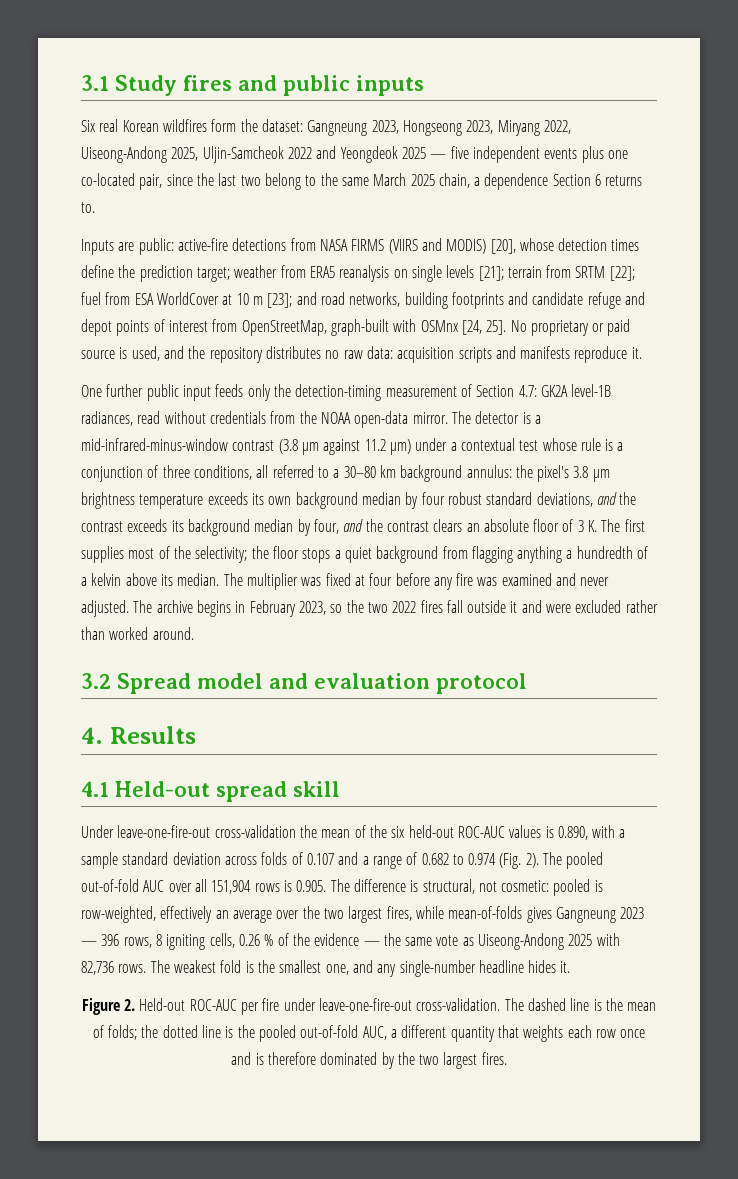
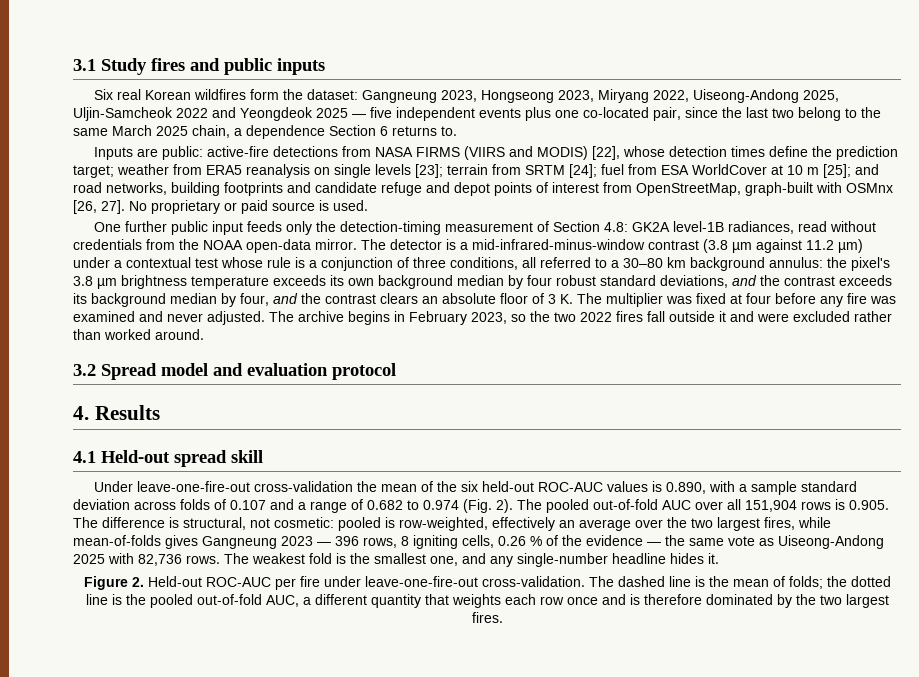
- Inputs are public: active-fire detections from NASA FIRMS (VIIRS and MODIS) [20], whose detection times define the prediction target; weather from ERA5 reanalysis on single levels [21]; terrain from SRTM [22]; fuel from ESA WorldCover at 10 m [23]; and road networks, building footprints and candidate refuge and depot points of interest from OpenStreetMap, graph-built with OSMnx [24, 25].
+ Inputs are public: active-fire detections from NASA FIRMS (VIIRS and MODIS) [22], whose detection times define the prediction target; weather from ERA5 reanalysis on single levels [23]; terrain from SRTM [24]; fuel from ESA WorldCover at 10 m [25]; and road networks, building footprints and candidate refuge and depot points of interest from OpenStreetMap, graph-built with OSMnx [26, 27].
- No proprietary or paid source is used, and the repository distributes no raw data: acquisition scripts and manifests reproduce it.
+ No proprietary or paid source is used.
- One further public input feeds only the detection-timing measurement of Section 4.7: GK2A level-1B radiances, read without credentials from the NOAA open-data mirror.
+ One further public input feeds only the detection-timing measurement of Section 4.8: GK2A level-1B radiances, read without credentials from the NOAA open-data mirror.
- the pixel's 3.8 µm brightness temperature exceeds its own background median by four robust standard deviations, and the contrast exceeds its background median by four, and the contrast clears an absolute floor of 3 K. The first supplies most of the selectivity; the floor stops a quiet background from flagging anything a hundredth of a kelvin above its median. The multiplier was fixed at four before any fire was examined and never adjusted.
+ the pixel's 3.8 µm brightness temperature exceeds its own background median by four robust standard deviations, and the contrast exceeds its background median by four, and the contrast clears an absolute floor of 3 K. The multiplier was fixed at four before any fire was examined and never adjusted.

